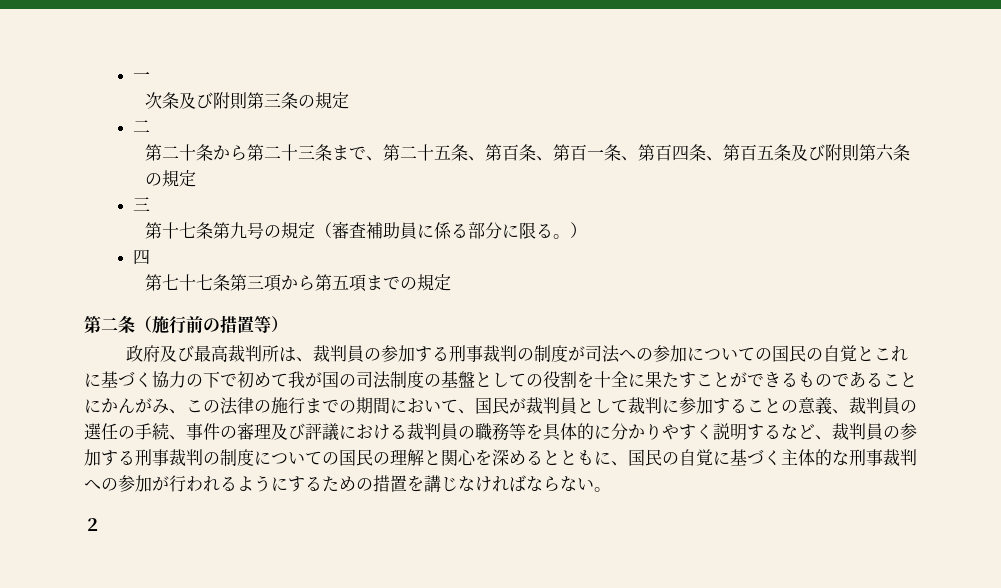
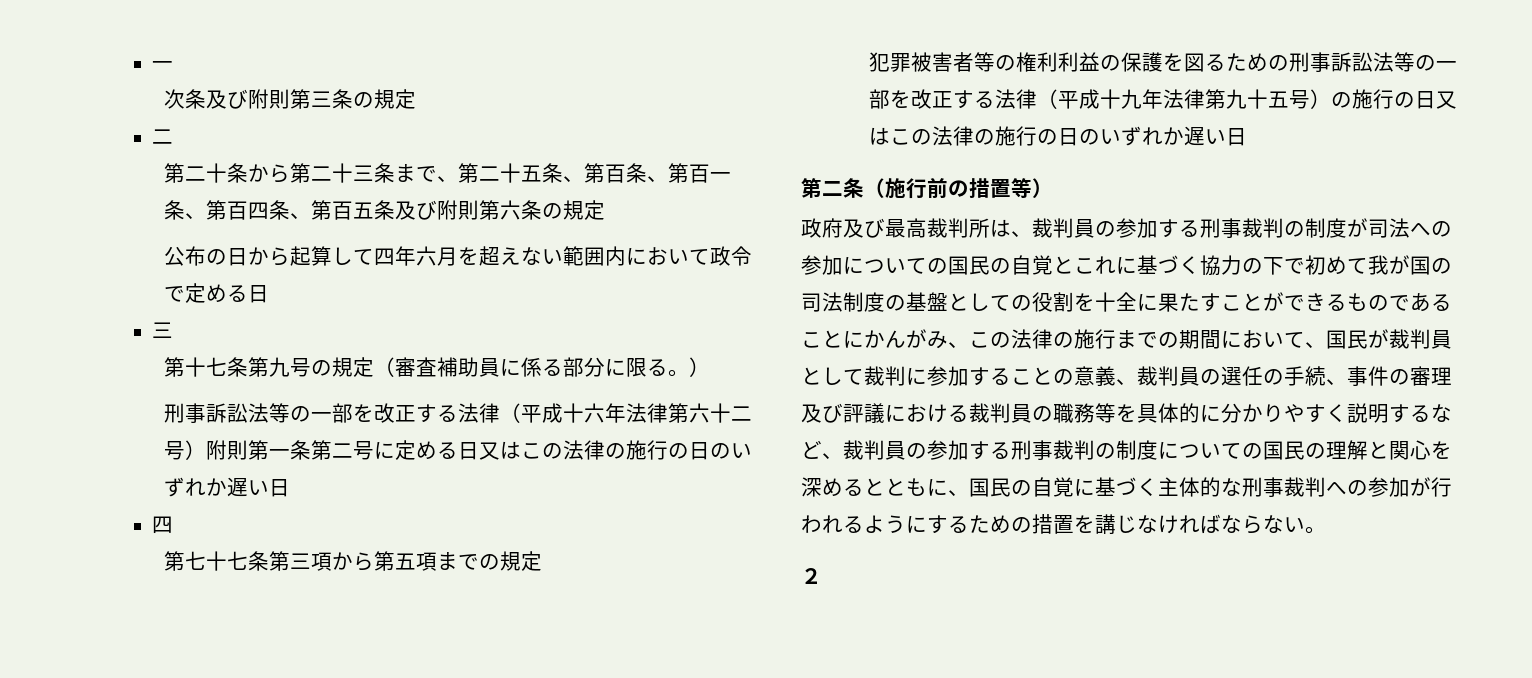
+ 公布の日から起算して四年六月を超えない範囲内において政令で定める日
+ 刑事訴訟法等の一部を改正する法律（平成十六年法律第六十二号）附則第一条第二号に定める日又はこの法律の施行の日のいずれか遅い日
+ 犯罪被害者等の権利利益の保護を図るための刑事訴訟法等の一部を改正する法律（平成十九年法律第九十五号）の施行の日又はこの法律の施行の日のいずれか遅い日

